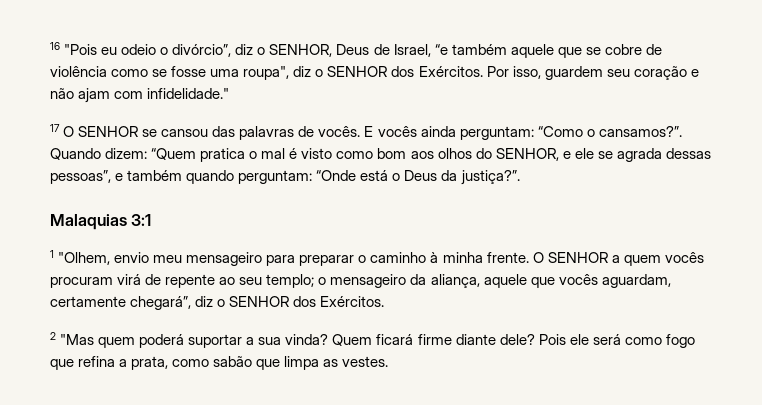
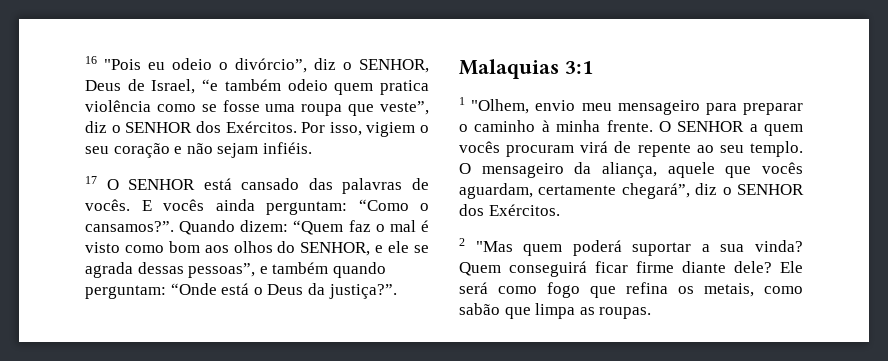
- 16 "Pois eu odeio o divórcio”, diz o SENHOR, Deus de Israel, “e também aquele que se cobre de violência como se fosse uma roupa", diz o SENHOR dos Exércitos.
+ 16 "Pois eu odeio o divórcio”, diz o SENHOR, Deus de Israel, “e também odeio quem pratica violência como se fosse uma roupa que veste”, diz o SENHOR dos Exércitos.
- Por isso, guardem seu coração e não ajam com infidelidade."
+ Por isso, vigiem o seu coração e não sejam infiéis.
- 17 O SENHOR se cansou das palavras de vocês.
+ 17 O SENHOR está cansado das palavras de vocês.
- Quando dizem: “Quem pratica o mal é visto como bom aos olhos do SENHOR, e ele se agrada dessas pessoas”, e também quando perguntam: “Onde está o Deus da justiça?”.
+ Quando dizem: “Quem faz o mal é visto como bom aos olhos do SENHOR, e ele se agrada dessas pessoas”, e também quando perguntam: “Onde está o Deus da justiça?”.
- O SENHOR a quem vocês procuram virá de repente ao seu templo; o mensageiro da aliança, aquele que vocês aguardam, certamente chegará”, diz o SENHOR dos Exércitos.
+ O SENHOR a quem vocês procuram virá de repente ao seu templo. O mensageiro da aliança, aquele que vocês aguardam, certamente chegará”, diz o SENHOR dos Exércitos.
- Quem ficará firme diante dele?
+ Quem conseguirá ficar firme diante dele?
- Pois ele será como fogo que refina a prata, como sabão que limpa as vestes.
+ Ele será como fogo que refina os metais, como sabão que limpa as roupas.

